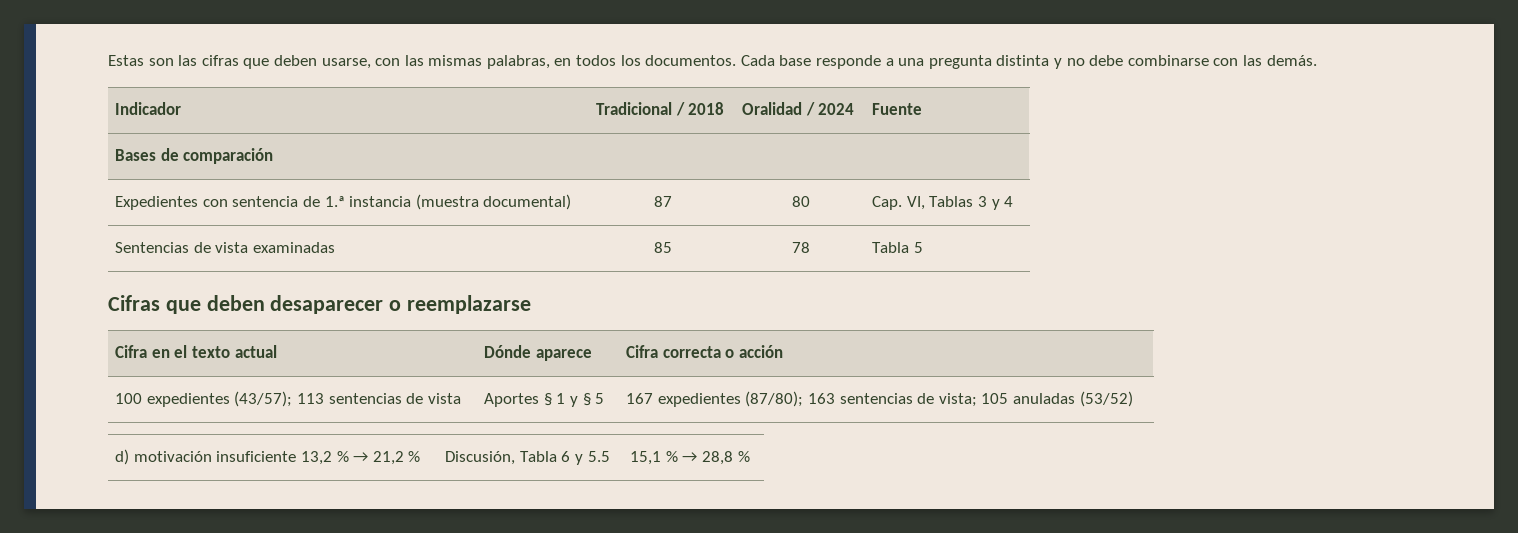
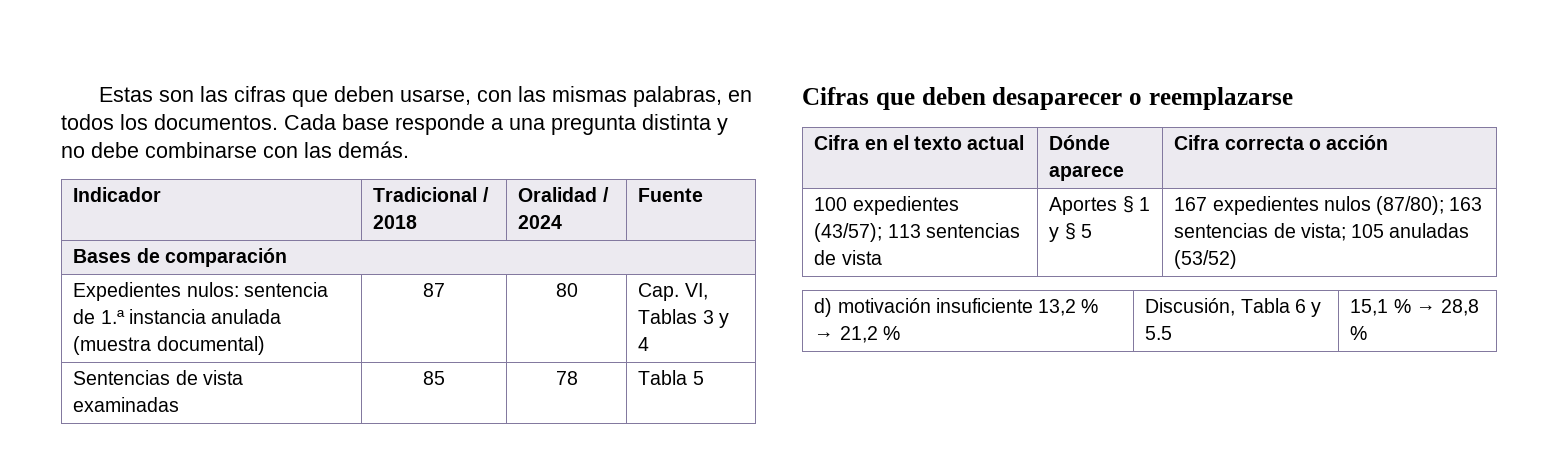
- Expedientes con sentencia de 1.ª instancia (muestra documental) | 87 | 80 | Cap. VI, Tablas 3 y 4
+ Expedientes nulos: sentencia de 1.ª instancia anulada (muestra documental) | 87 | 80 | Cap. VI, Tablas 3 y 4
- 100 expedientes (43/57); 113 sentencias de vista | Aportes § 1 y § 5 | 167 expedientes (87/80); 163 sentencias de vista; 105 anuladas (53/52)
+ 100 expedientes (43/57); 113 sentencias de vista | Aportes § 1 y § 5 | 167 expedientes nulos (87/80); 163 sentencias de vista; 105 anuladas (53/52)

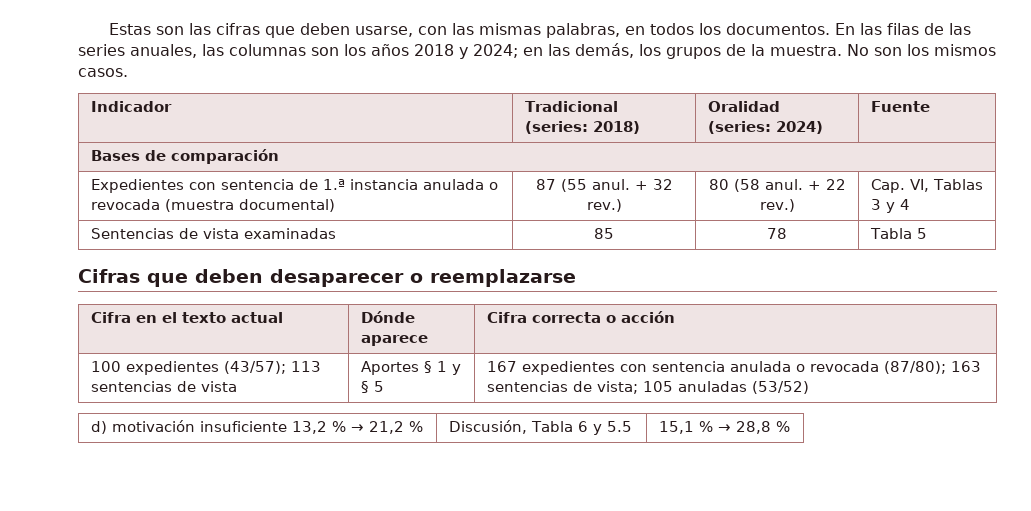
- Cada base responde a una pregunta distinta y no debe combinarse con las demás.
+ En las filas de las series anuales, las columnas son los años 2018 y 2024; en las demás, los grupos de la muestra. No son los mismos casos.
- Indicador | Tradicional / 2018 | Oralidad / 2024 | Fuente
+ Indicador | Tradicional (series: 2018) | Oralidad (series: 2024) | Fuente
- Expedientes nulos: sentencia de 1.ª instancia anulada (muestra documental) | 87 | 80 | Cap. VI, Tablas 3 y 4
+ Expedientes con sentencia de 1.ª instancia anulada o revocada (muestra documental) | 87 (55 anul. + 32 rev.) | 80 (58 anul. + 22 rev.) | Cap. VI, Tablas 3 y 4
- 100 expedientes (43/57); 113 sentencias de vista | Aportes § 1 y § 5 | 167 expedientes nulos (87/80); 163 sentencias de vista; 105 anuladas (53/52)
+ 100 expedientes (43/57); 113 sentencias de vista | Aportes § 1 y § 5 | 167 expedientes con sentencia anulada o revocada (87/80); 163 sentencias de vista; 105 anuladas (53/52)

